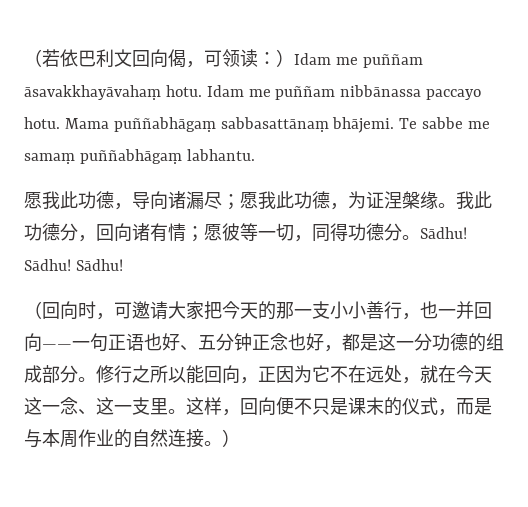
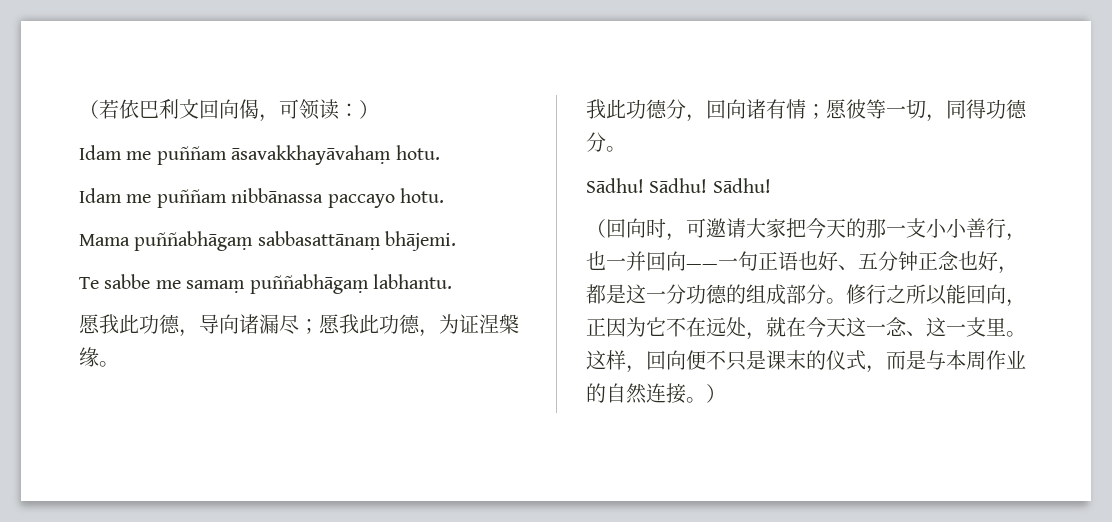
- （若依巴利文回向偈，可领读：）Idam me puññam āsavakkhayāvahaṃ hotu. Idam me puññam nibbānassa paccayo hotu. Mama puññabhāgaṃ sabbasattānaṃ bhājemi. Te sabbe me samaṃ puññabhāgaṃ labhantu.
+ （若依巴利文回向偈，可领读：）
+ Idam me puññam āsavakkhayāvahaṃ hotu.
+ Idam me puññam nibbānassa paccayo hotu.
+ Mama puññabhāgaṃ sabbasattānaṃ bhājemi.
+ Te sabbe me samaṃ puññabhāgaṃ labhantu.
- 愿我此功德，导向诸漏尽；愿我此功德，为证涅槃缘。我此功德分，回向诸有情；愿彼等一切，同得功德分。Sādhu!
+ 愿我此功德，导向诸漏尽；愿我此功德，为证涅槃缘。
+ 我此功德分，回向诸有情；愿彼等一切，同得功德分。
+ Sādhu!

